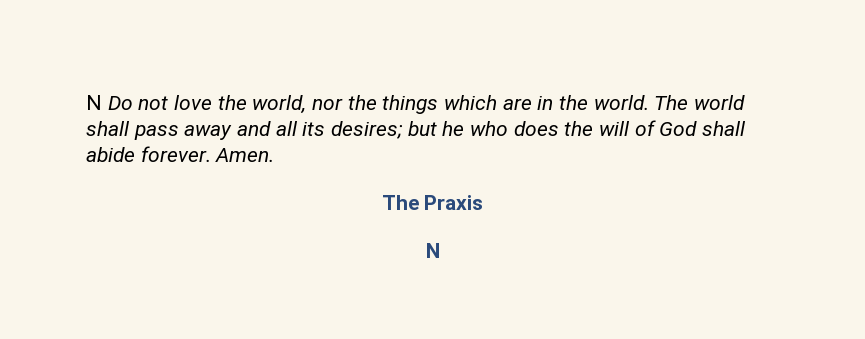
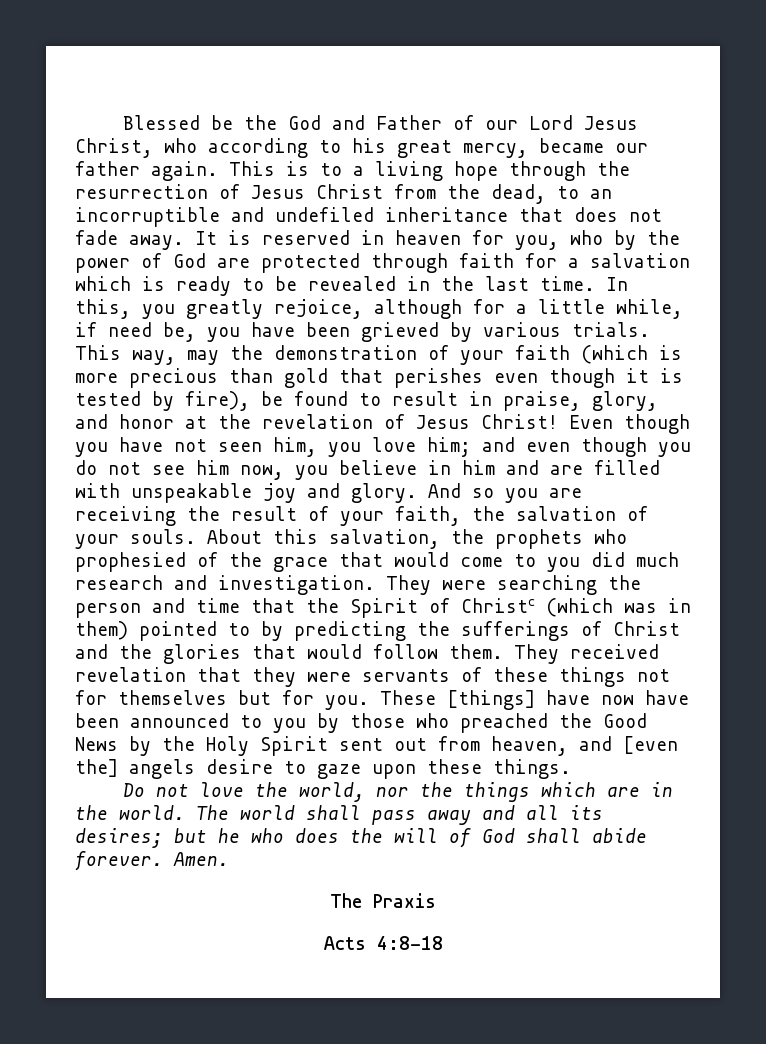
- N Do not love the world, nor the things which are in the world.
+ Blessed be the God and Father of our Lord Jesus Christ, who according to his great mercy, became our father again. This is to a living hope through the resurrection of Jesus Christ from the dead, to an incorruptible and undefiled inheritance that does not fade away. It is reserved in heaven for you, who by the power of God are protected through faith for a salvation which is ready to be revealed in the last time. In this, you greatly rejoice, although for a little while, if need be, you have been grieved by various trials. This way, may the demonstration of your faith (which is more precious than gold that perishes even though it is tested by fire), be found to result in praise, glory, and honor at the revelation of Jesus Christ! Even though you have not seen him, you love him; and even though you do not see him now, you believe in him and are filled with unspeakable joy and glory. And so you are receiving the result of your faith, the salvation of your souls. About this salvation, the prophets who prophesied of the grace that would come to you did much research and investigation. They were searching the person and time that the Spirit of Christc (which was in them) pointed to by predicting the sufferings of Christ and the glories that would follow them. They received revelation that they were servants of these things not for themselves but for you. These [things] have now have been announced to you by those who preached the Good News by the Holy Spirit sent out from heaven, and [even the] angels desire to gaze upon these things.
+ Do not love the world, nor the things which are in the world.
  The Praxis
- N
+ Acts 4:8-18

